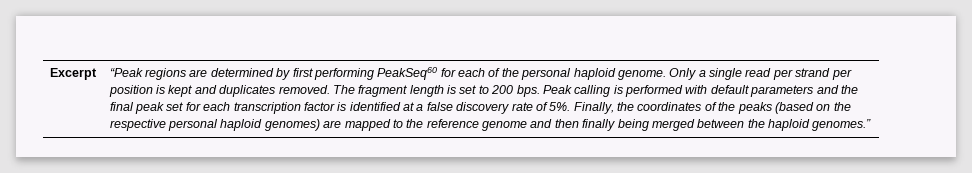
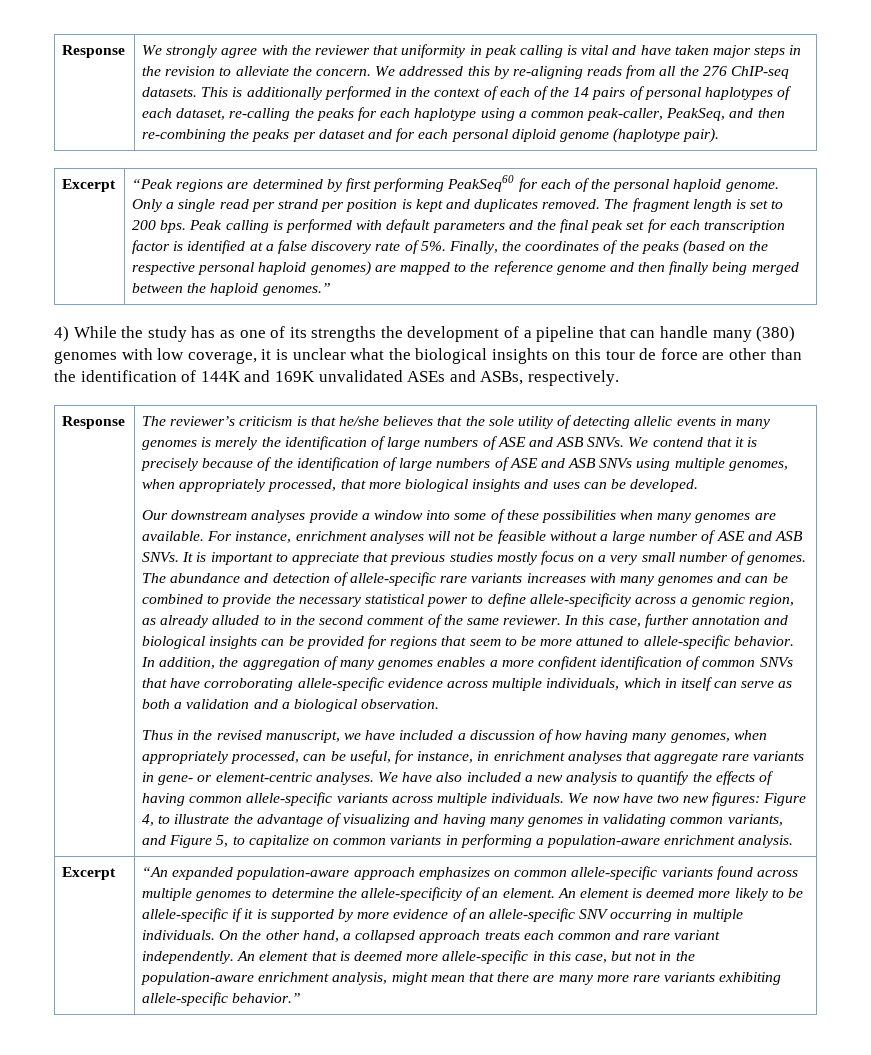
+ Response | We strongly agree with the reviewer that uniformity in peak calling is vital and have taken major steps in the revision to alleviate the concern. We addressed this by re-aligning reads from all the 276 ChIP-seq datasets. This is additionally performed in the context of each of the 14 pairs of personal haplotypes of each dataset, re-calling the peaks for each haplotype using a common peak-caller, PeakSeq, and then re-combining the peaks per dataset and for each personal diploid genome (haplotype pair).
+ 4) While the study has as one of its strengths the development of a pipeline that can handle many (380) genomes with low coverage, it is unclear what the biological insights on this tour de force are other than the identification of 144K and 169K unvalidated ASEs and ASBs, respectively.
+ Response | The reviewer’s criticism is that he/she believes that the sole utility of detecting allelic events in many genomes is merely the identification of large numbers of ASE and ASB SNVs. We contend that it is precisely because of the identification of large numbers of ASE and ASB SNVs using multiple genomes, when appropriately processed, that more biological insights and uses can be developed.
+ Our downstream analyses provide a window into some of these possibilities when many genomes are available. For instance, enrichment analyses will not be feasible without a large number of ASE and ASB SNVs. It is important to appreciate that previous studies mostly focus on a very small number of genomes. The abundance and detection of allele-specific rare variants increases with many genomes and can be combined to provide the necessary statistical power to define allele-specificity across a genomic region, as already alluded to in the second comment of the same reviewer. In this case, further annotation and biological insights can be provided for regions that seem to be more attuned to allele-specific behavior. In addition, the aggregation of many genomes enables a more confident identification of common SNVs that have corroborating allele-specific evidence across multiple individuals, which in itself can serve as both a validation and a biological observation.
+ Thus in the revised manuscript, we have included a discussion of how having many genomes, when appropriately processed, can be useful, for instance, in enrichment analyses that aggregate rare variants in gene- or element-centric analyses. We have also included a new analysis to quantify the effects of having common allele-specific variants across multiple individuals. We now have two new figures: Figure 4, to illustrate the advantage of visualizing and having many genomes in validating common variants, and Figure 5, to capitalize on common variants in performing a population-aware enrichment analysis.
+ Excerpt | “An expanded population-aware approach emphasizes on common allele-specific variants found across multiple genomes to determine the allele-specificity of an element. An element is deemed more likely to be allele-specific if it is supported by more evidence of an allele-specific SNV occurring in multiple individuals. On the other hand, a collapsed approach treats each common and rare variant independently. An element that is deemed more allele-specific in this case, but not in the population-aware enrichment analysis, might mean that there are many more rare variants exhibiting allele-specific behavior.”

